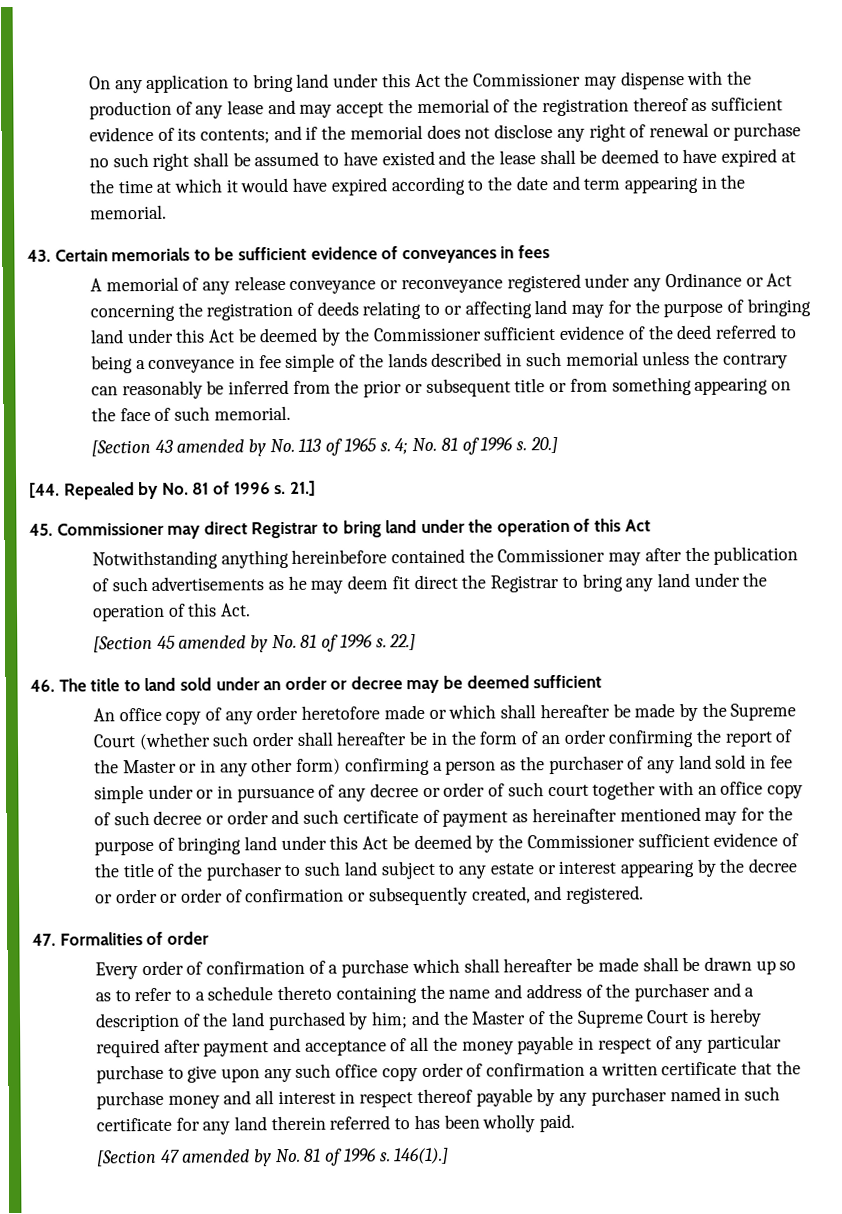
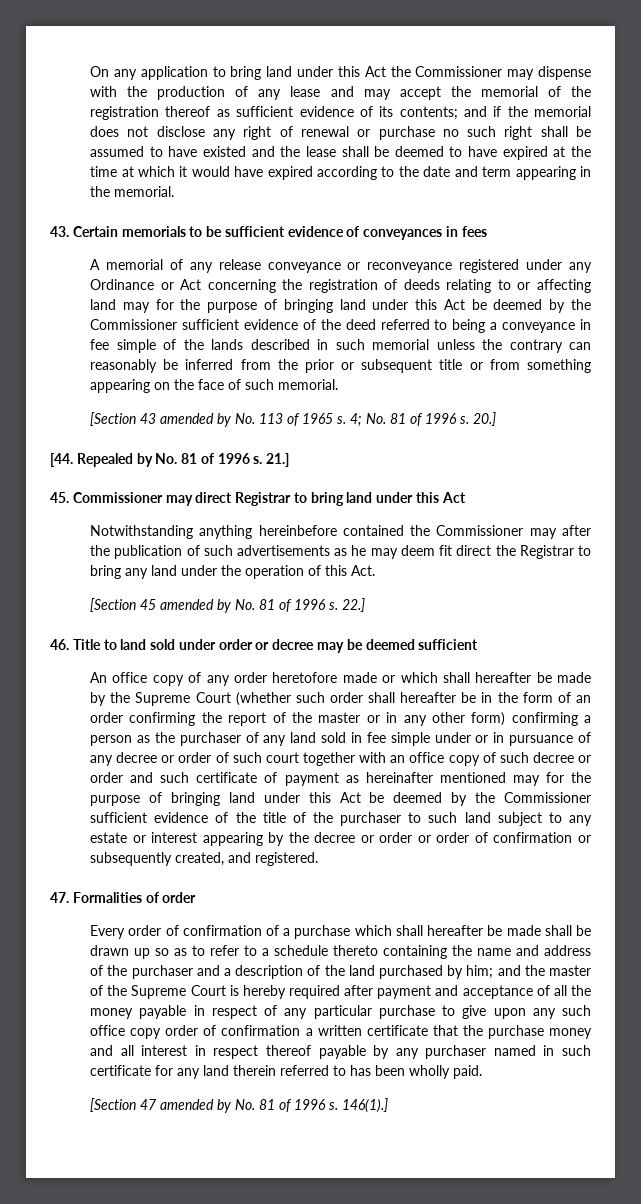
- 45. Commissioner may direct Registrar to bring land under the operation of this Act
+ 45. Commissioner may direct Registrar to bring land under this Act
- 46. The title to land sold under an order or decree may be deemed sufficient
+ 46. Title to land sold under order or decree may be deemed sufficient
- An office copy of any order heretofore made or which shall hereafter be made by the Supreme Court (whether such order shall hereafter be in the form of an order confirming the report of the Master or in any other form) confirming a person as the purchaser of any land sold in fee simple under or in pursuance of any decree or order of such court together with an office copy of such decree or order and such certificate of payment as hereinafter mentioned may for the purpose of bringing land under this Act be deemed by the Commissioner sufficient evidence of the title of the purchaser to such land subject to any estate or interest appearing by the decree or order or order of confirmation or subsequently created, and registered.
+ An office copy of any order heretofore made or which shall hereafter be made by the Supreme Court (whether such order shall hereafter be in the form of an order confirming the report of the master or in any other form) confirming a person as the purchaser of any land sold in fee simple under or in pursuance of any decree or order of such court together with an office copy of such decree or order and such certificate of payment as hereinafter mentioned may for the purpose of bringing land under this Act be deemed by the Commissioner sufficient evidence of the title of the purchaser to such land subject to any estate or interest appearing by the decree or order or order of confirmation or subsequently created, and registered.
- and the Master of the Supreme Court is hereby required after payment and acceptance of all the money payable in respect of any particular purchase to give upon any such office copy order of confirmation a written certificate that the purchase money and all interest in respect thereof payable by any purchaser named in such certificate for any land therein referred to has been wholly paid.
+ and the master of the Supreme Court is hereby required after payment and acceptance of all the money payable in respect of any particular purchase to give upon any such office copy order of confirmation a written certificate that the purchase money and all interest in respect thereof payable by any purchaser named in such certificate for any land therein referred to has been wholly paid.

